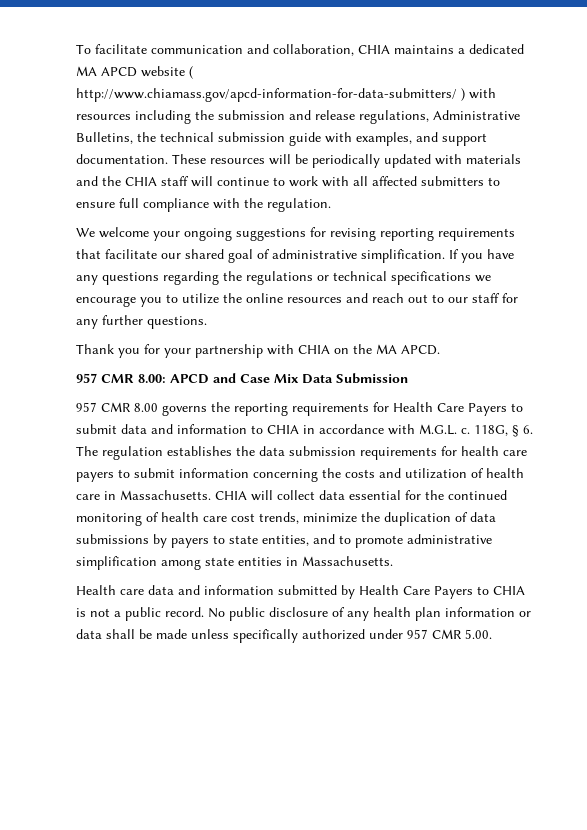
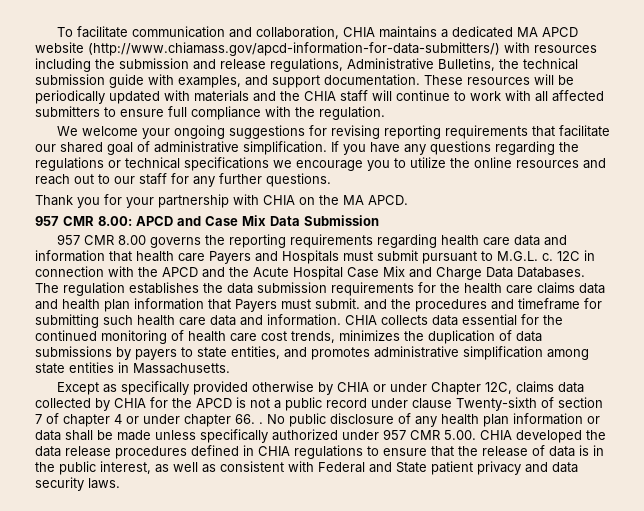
- To facilitate communication and collaboration, CHIA maintains a dedicated MA APCD website ( http://www.chiamass.gov/apcd-information-for-data-submitters/ ) with resources including the submission and release regulations, Administrative Bulletins, the technical submission guide with examples, and support documentation.
+ To facilitate communication and collaboration, CHIA maintains a dedicated MA APCD website (http://www.chiamass.gov/apcd-information-for-data-submitters/) with resources including the submission and release regulations, Administrative Bulletins, the technical submission guide with examples, and support documentation.
- 957 CMR 8.00 governs the reporting requirements for Health Care Payers to submit data and information to CHIA in accordance with M.G.L. c. 118G, § 6. The regulation establishes the data submission requirements for health care payers to submit information concerning the costs and utilization of health care in Massachusetts. CHIA will collect data essential for the continued monitoring of health care cost trends, minimize the duplication of data submissions by payers to state entities, and to promote administrative simplification among state entities in Massachusetts.
+ 957 CMR 8.00 governs the reporting requirements regarding health care data and information that health care Payers and Hospitals must submit pursuant to M.G.L. c. 12C in connection with the APCD and the Acute Hospital Case Mix and Charge Data Databases. The regulation establishes the data submission requirements for the health care claims data and health plan information that Payers must submit. and the procedures and timeframe for submitting such health care data and information. CHIA collects data essential for the continued monitoring of health care cost trends, minimizes the duplication of data submissions by payers to state entities, and promotes administrative simplification among state entities in Massachusetts.
- Health care data and information submitted by Health Care Payers to CHIA is not a public record.
+ Except as specifically provided otherwise by CHIA or under Chapter 12C, claims data collected by CHIA for the APCD is not a public record under clause Twenty-sixth of section 7 of chapter 4 or under chapter 66. .
- No public disclosure of any health plan information or data shall be made unless specifically authorized under 957 CMR 5.00.
+ No public disclosure of any health plan information or data shall be made unless specifically authorized under 957 CMR 5.00. CHIA developed the data release procedures defined in CHIA regulations to ensure that the release of data is in the public interest, as well as consistent with Federal and State patient privacy and data security laws.

